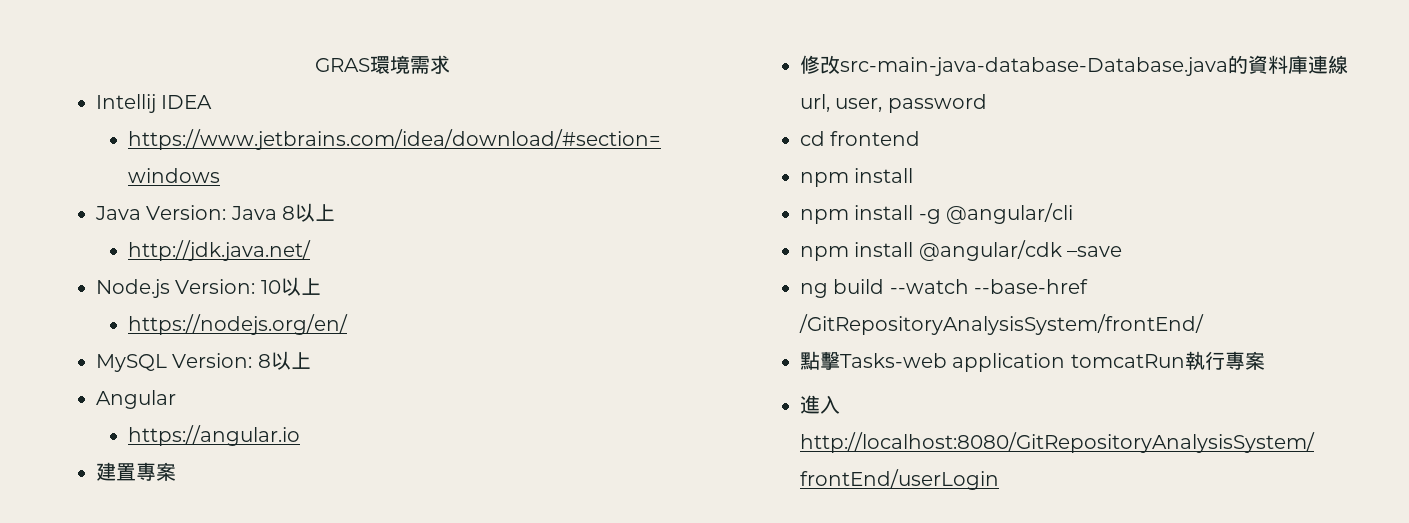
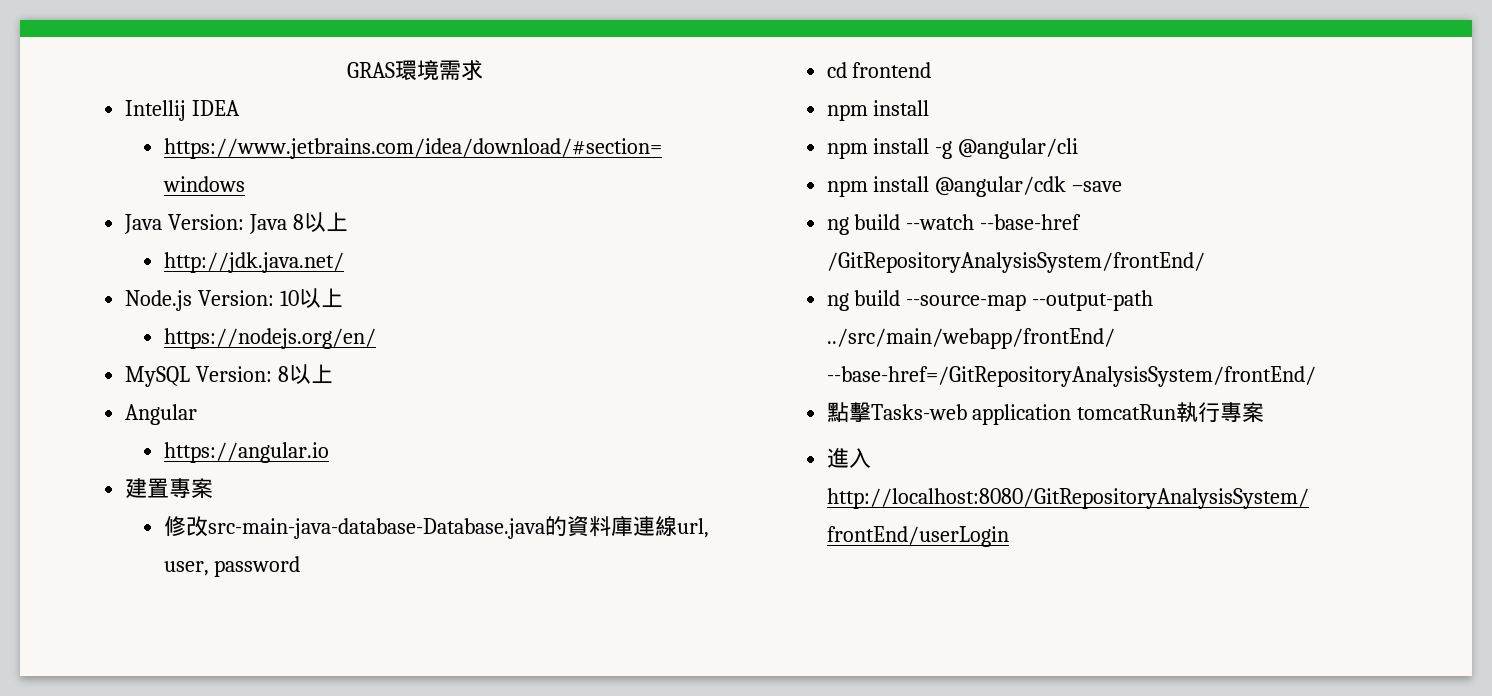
+ ng build --source-map --output-path ../src/main/webapp/frontEnd/ --base-href=/GitRepositoryAnalysisSystem/frontEnd/

